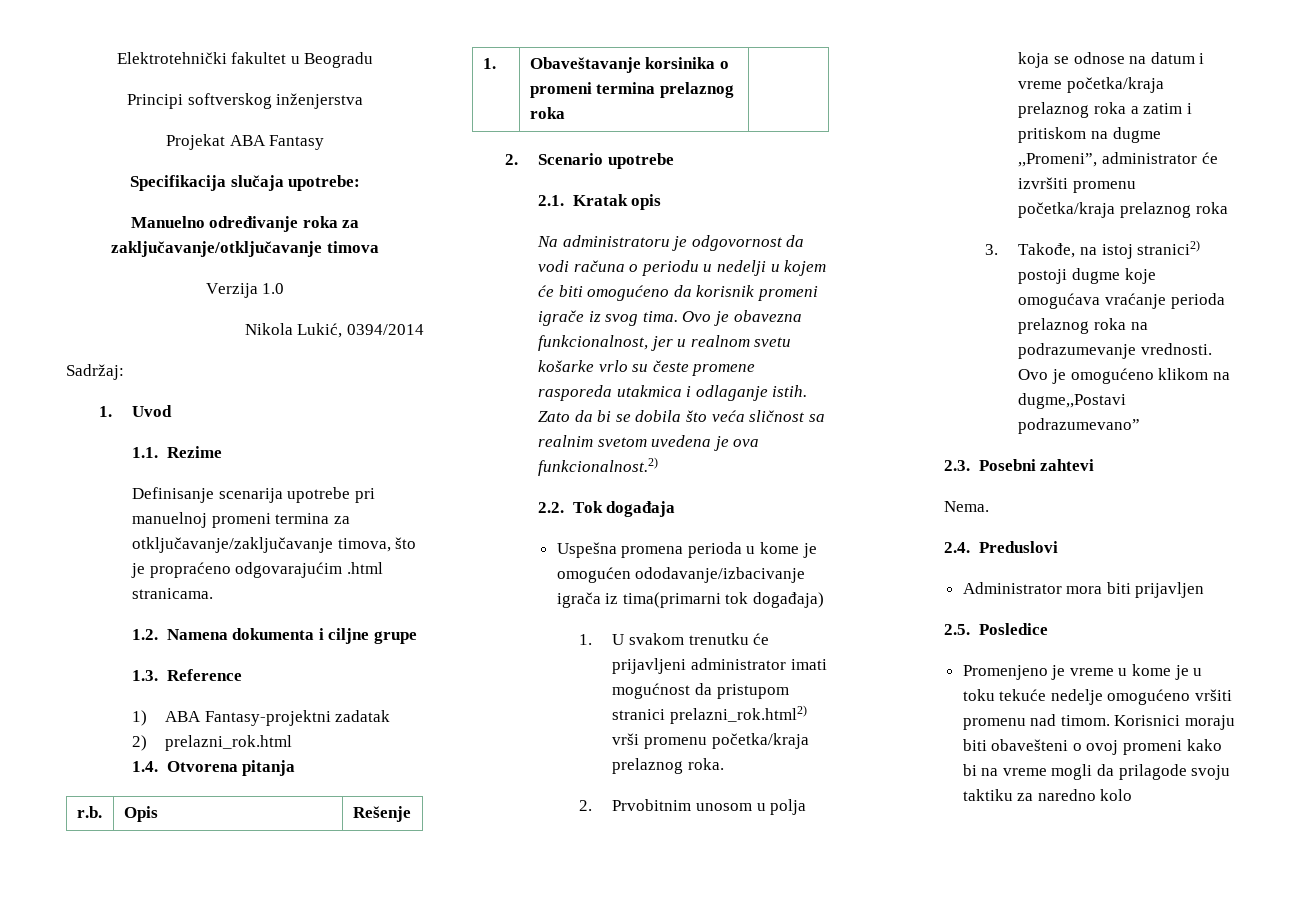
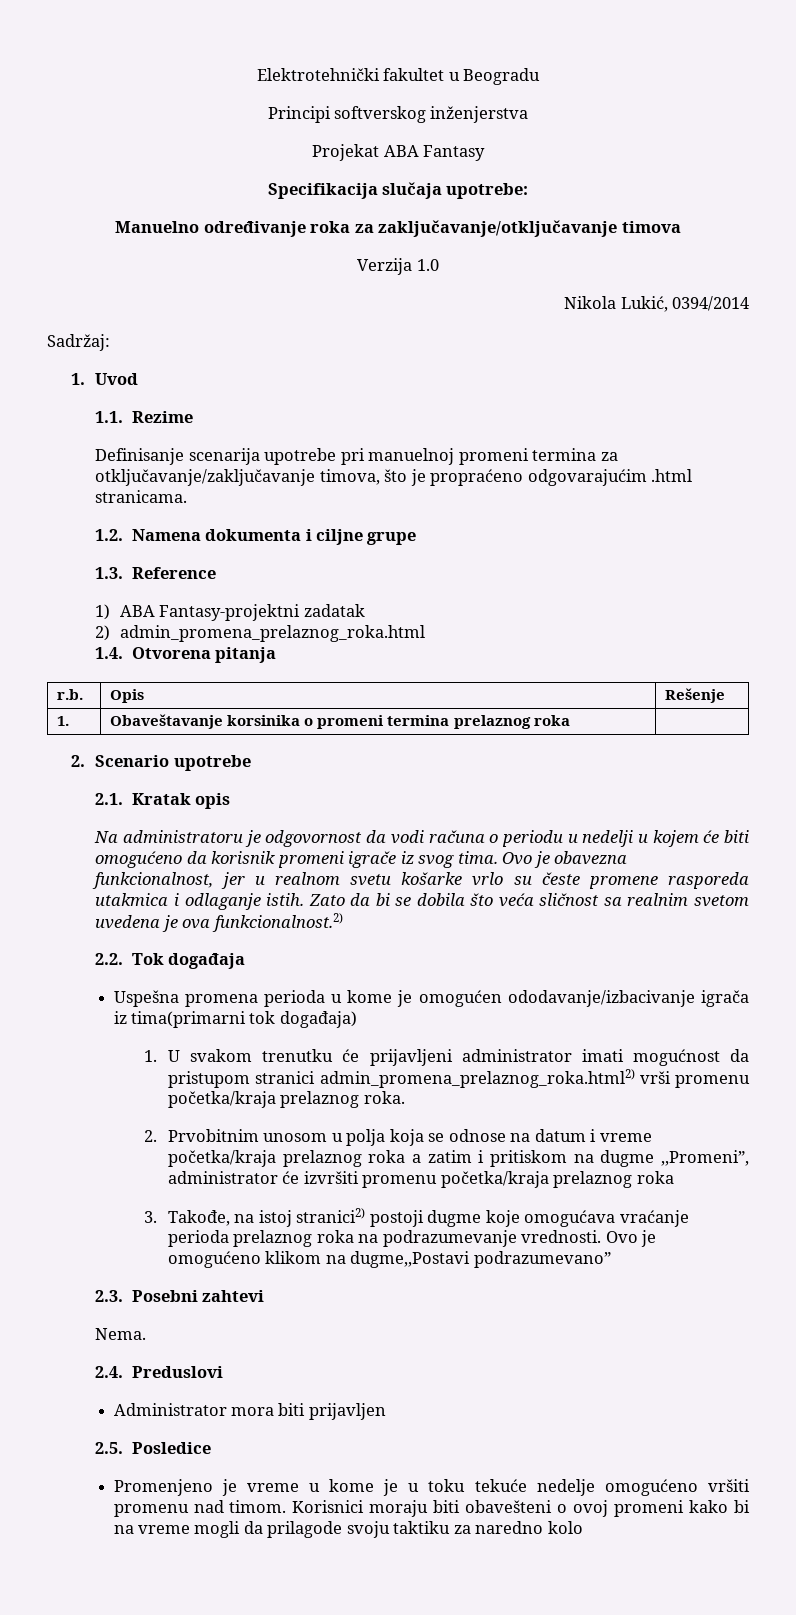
- 2) prelazni_rok.html
+ 2) admin_promena_prelaznog_roka.html
- 1. U svakom trenutku će prijavljeni administrator imati mogućnost da pristupom stranici prelazni_rok.html2) vrši promenu početka/kraja prelaznog roka.
+ 1. U svakom trenutku će prijavljeni administrator imati mogućnost da pristupom stranici admin_promena_prelaznog_roka.html2) vrši promenu početka/kraja prelaznog roka.

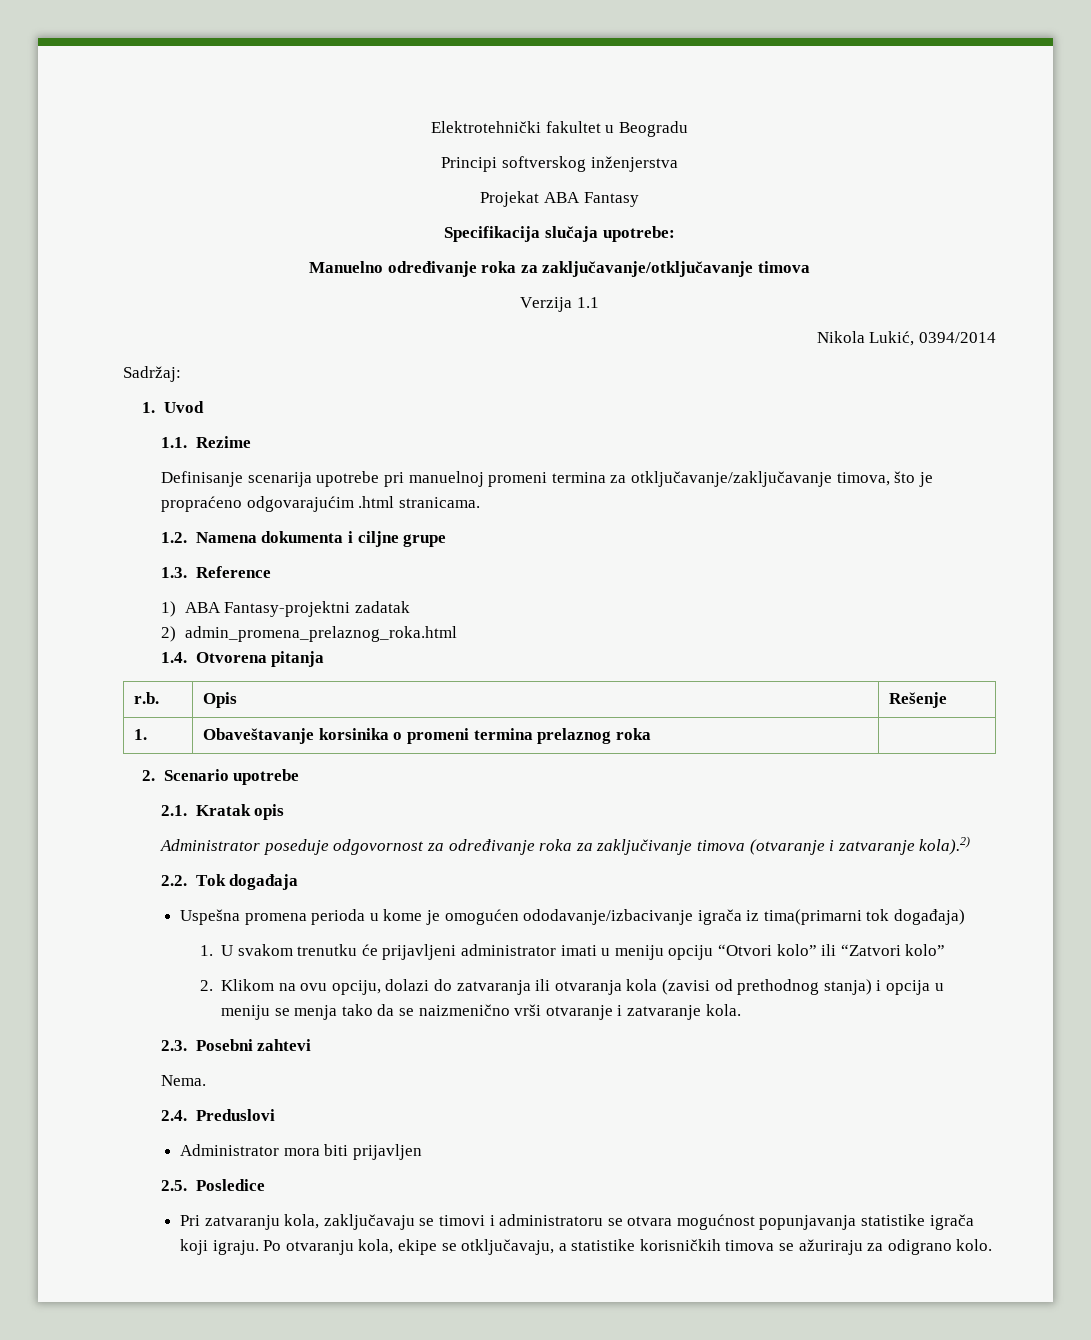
- Verzija 1.0
+ Verzija 1.1
- Na administratoru je odgovornost da vodi računa o periodu u nedelji u kojem će biti omogućeno da korisnik promeni igrače iz svog tima. Ovo je obavezna funkcionalnost, jer u realnom svetu košarke vrlo su česte promene rasporeda utakmica i odlaganje istih. Zato da bi se dobila što veća sličnost sa realnim svetom uvedena je ova funkcionalnost.2)
+ Administrator poseduje odgovornost za određivanje roka za zaključivanje timova (otvaranje i zatvaranje kola).2)
- 1. U svakom trenutku će prijavljeni administrator imati mogućnost da pristupom stranici admin_promena_prelaznog_roka.html2) vrši promenu početka/kraja prelaznog roka.
- 2. Prvobitnim unosom u polja koja se odnose na datum i vreme početka/kraja prelaznog roka a zatim i pritiskom na dugme ,,Promeni”, administrator će izvršiti promenu početka/kraja prelaznog roka
- 3. Takođe, na istoj stranici2) postoji dugme koje omogućava vraćanje perioda prelaznog roka na podrazumevanje vrednosti. Ovo je omogućeno klikom na dugme,,Postavi podrazumevano”
+ 1. U svakom trenutku će prijavljeni administrator imati u meniju opciju “Otvori kolo” ili “Zatvori kolo”
+ 2. Klikom na ovu opciju, dolazi do zatvaranja ili otvaranja kola (zavisi od prethodnog stanja) i opcija u meniju se menja tako da se naizmenično vrši otvaranje i zatvaranje kola.
- Promenjeno je vreme u kome je u toku tekuće nedelje omogućeno vršiti promenu nad timom. Korisnici moraju biti obavešteni o ovoj promeni kako bi na vreme mogli da prilagode svoju taktiku za naredno kolo
+ Pri zatvaranju kola, zaključavaju se timovi i administratoru se otvara mogućnost popunjavanja statistike igrača koji igraju. Po otvaranju kola, ekipe se otključavaju, a statistike korisničkih timova se ažuriraju za odigrano kolo.

